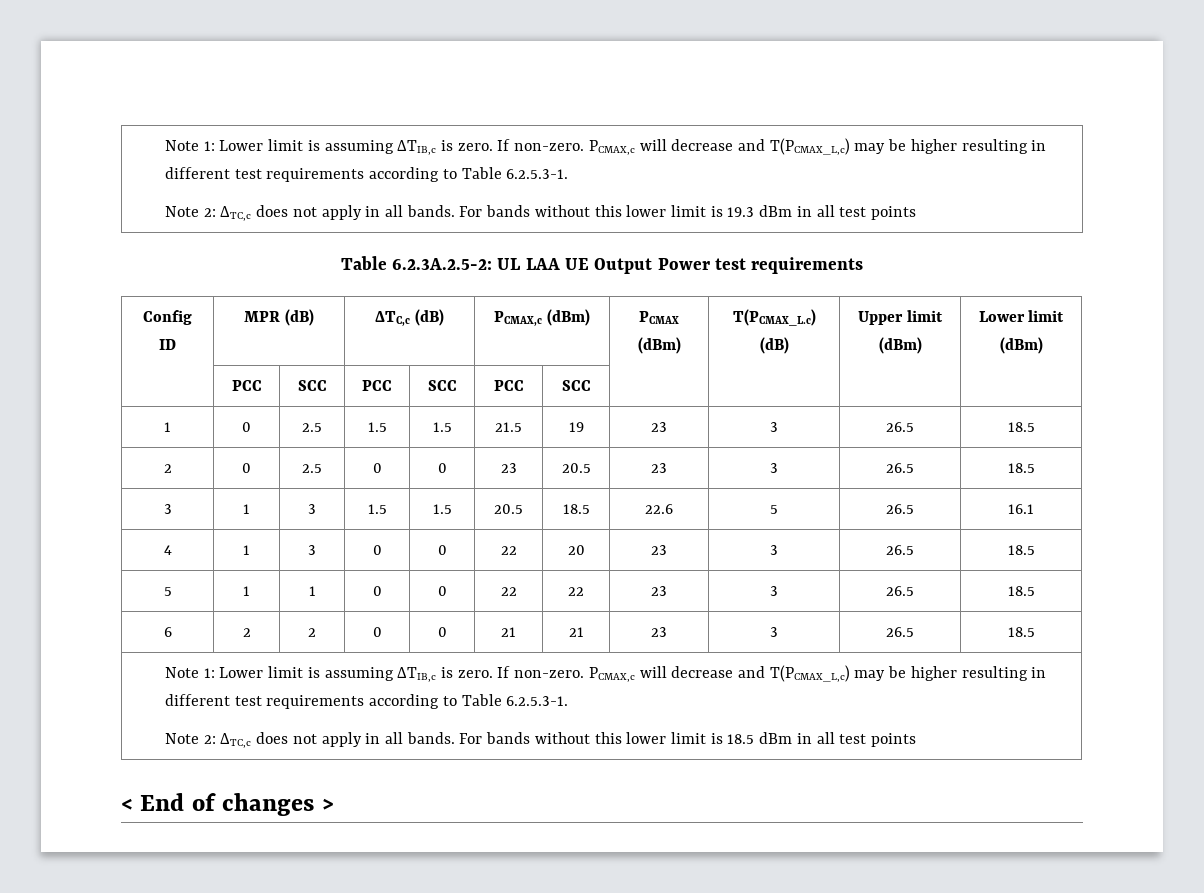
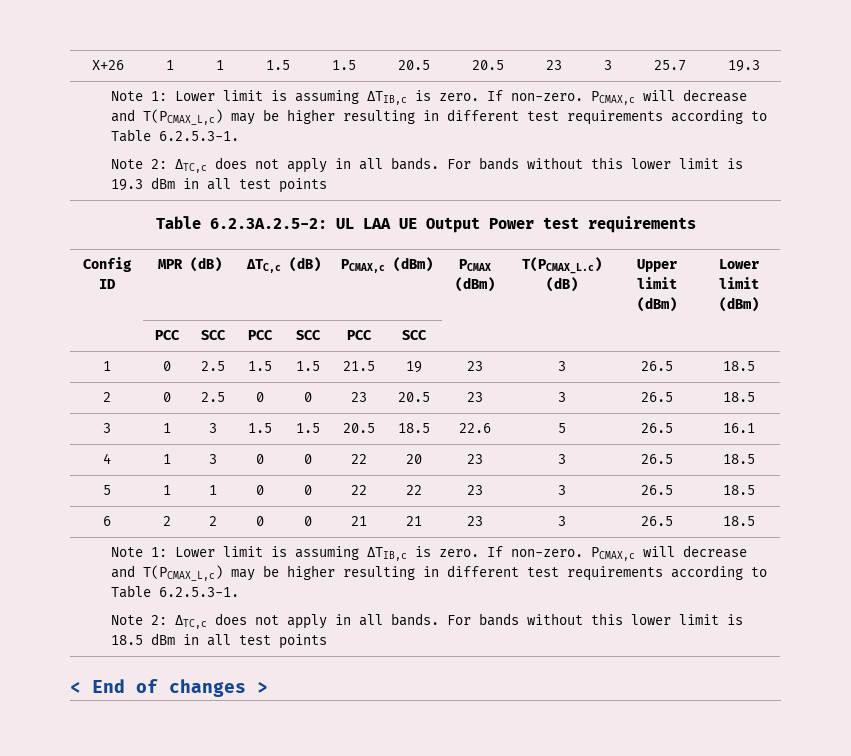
+ X+26 | 1 | 1 | 1.5 | 1.5 | 20.5 | 20.5 | 23 | 3 | 25.7 | 19.3

